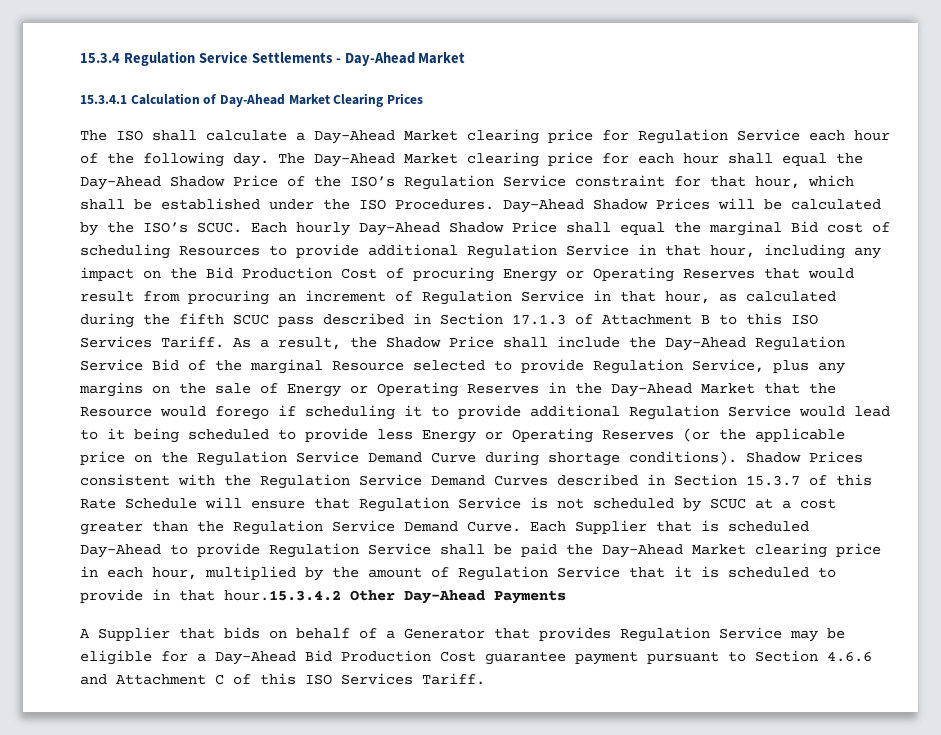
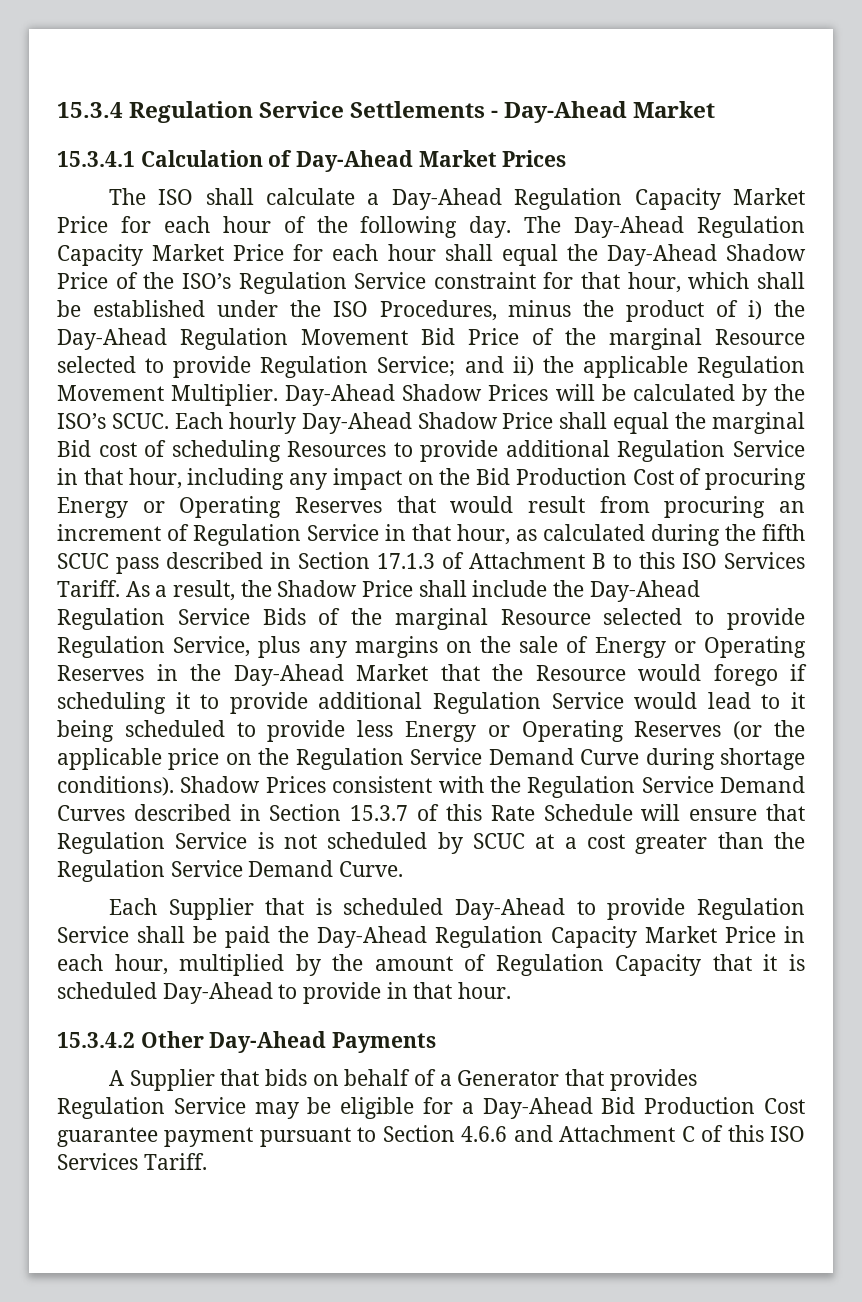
- 15.3.4.1 Calculation of Day-Ahead Market Clearing Prices
+ 15.3.4.1 Calculation of Day-Ahead Market Prices
- The ISO shall calculate a Day-Ahead Market clearing price for Regulation Service each hour of the following day.
+ The ISO shall calculate a Day-Ahead Regulation Capacity Market Price for each hour of the following day.
- The Day-Ahead Market clearing price for each hour shall equal the Day-Ahead Shadow Price of the ISO’s Regulation Service constraint for that hour, which shall be established under the ISO Procedures.
+ The Day-Ahead Regulation Capacity Market Price for each hour shall equal the Day-Ahead Shadow Price of the ISO’s Regulation Service constraint for that hour, which shall be established under the ISO Procedures, minus the product of i) the Day-Ahead Regulation Movement Bid Price of the marginal Resource selected to provide Regulation Service; and ii) the applicable Regulation Movement Multiplier.
- As a result, the Shadow Price shall include the Day-Ahead Regulation Service Bid of the marginal Resource selected to provide Regulation Service, plus any margins on the sale of Energy or Operating Reserves in the Day-Ahead Market that the Resource would forego if scheduling it to provide additional Regulation Service would lead to it being scheduled to provide less Energy or Operating Reserves (or the applicable price on the Regulation Service Demand Curve during shortage conditions).
+ As a result, the Shadow Price shall include the Day-Ahead Regulation Service Bids of the marginal Resource selected to provide Regulation Service, plus any margins on the sale of Energy or Operating Reserves in the Day-Ahead Market that the Resource would forego if scheduling it to provide additional Regulation Service would lead to it being scheduled to provide less Energy or Operating Reserves (or the applicable price on the Regulation Service Demand Curve during shortage conditions).
- Shadow Prices consistent with the Regulation Service Demand Curves described in Section 15.3.7 of this Rate Schedule will ensure that Regulation Service is not scheduled by SCUC at a cost greater than the Regulation Service Demand Curve. Each Supplier that is scheduled Day-Ahead to provide Regulation Service shall be paid the Day-Ahead Market clearing price in each hour, multiplied by the amount of Regulation Service that it is scheduled to provide in that hour.15.3.4.2 Other Day-Ahead Payments
+ Shadow Prices consistent with the Regulation Service Demand Curves described in Section 15.3.7 of this Rate Schedule will ensure that Regulation Service is not scheduled by SCUC at a cost greater than the Regulation Service Demand Curve.
+ Each Supplier that is scheduled Day-Ahead to provide Regulation Service shall be paid the Day-Ahead Regulation Capacity Market Price in each hour, multiplied by the amount of Regulation Capacity that it is scheduled Day-Ahead to provide in that hour.
+ 15.3.4.2 Other Day-Ahead Payments

